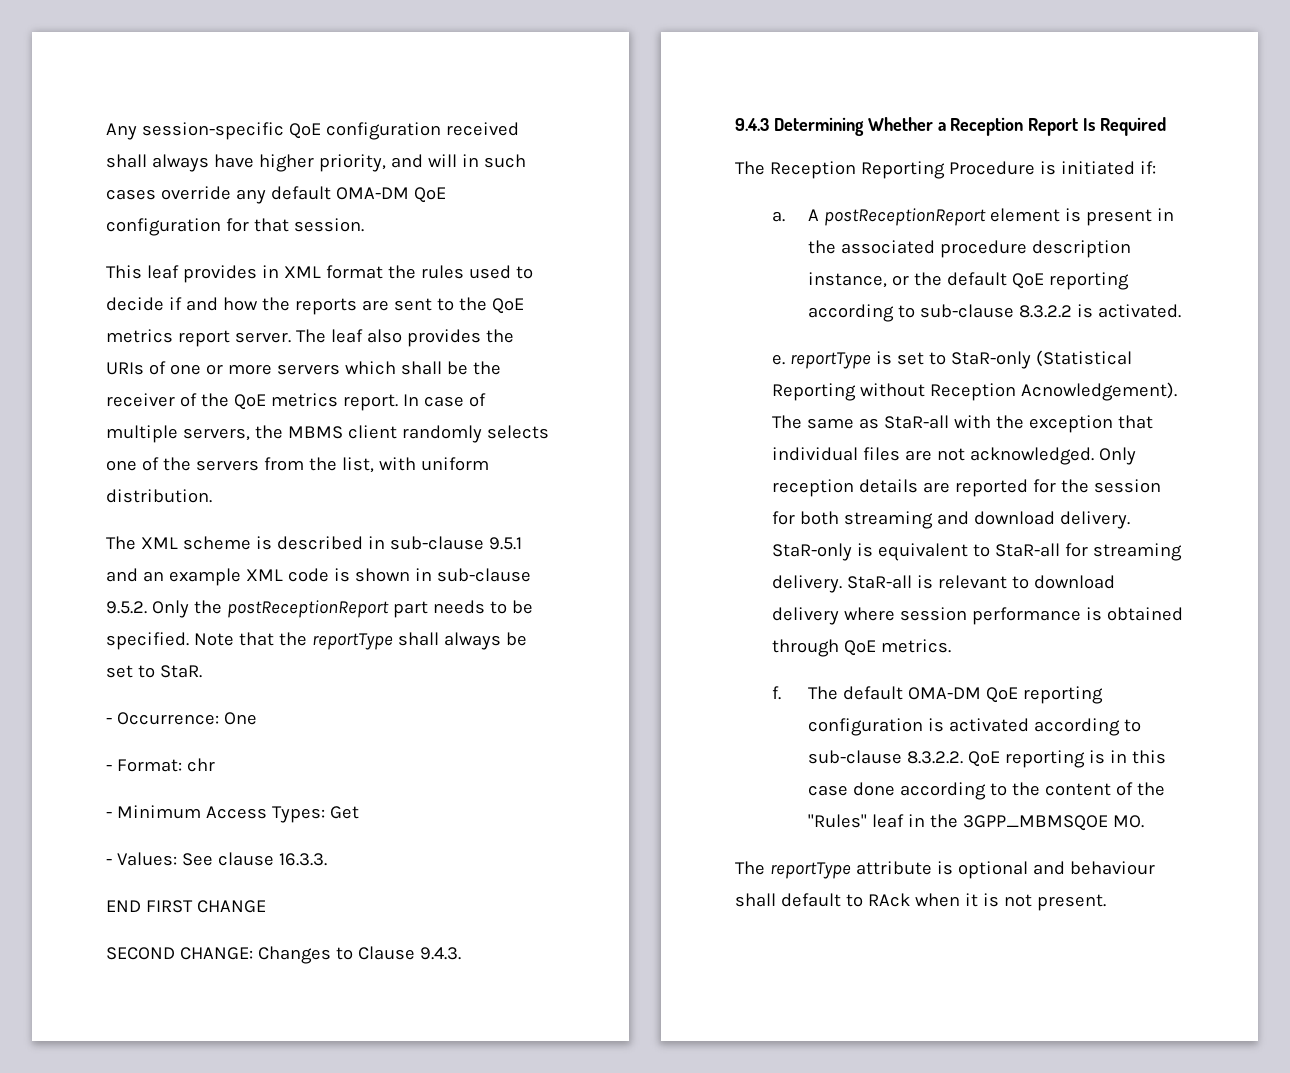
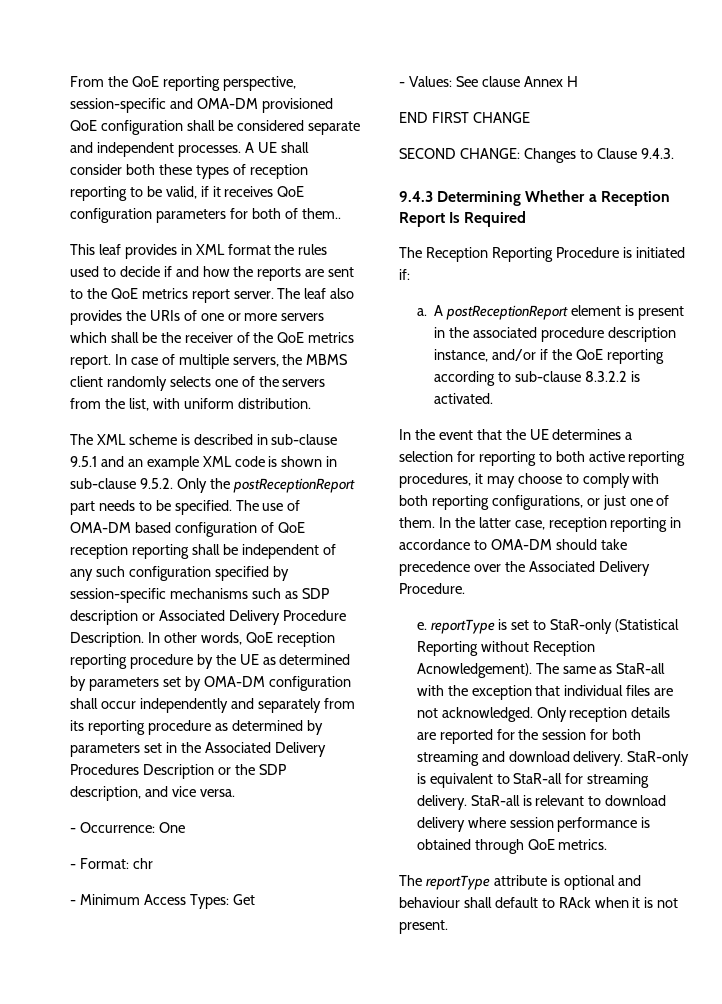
- Any session-specific QoE configuration received shall always have higher priority, and will in such cases override any default OMA-DM QoE configuration for that session.
+ From the QoE reporting perspective, session-specific and OMA-DM provisioned QoE configuration shall be considered separate and independent processes. A UE shall consider both these types of reception reporting to be valid, if it receives QoE configuration parameters for both of them..
- Note that the reportType shall always be set to StaR.
+ The use of OMA-DM based configuration of QoE reception reporting shall be independent of any such configuration specified by session-specific mechanisms such as SDP description or Associated Delivery Procedure Description. In other words, QoE reception reporting procedure by the UE as determined by parameters set by OMA-DM configuration shall occur independently and separately from its reporting procedure as determined by parameters set in the Associated Delivery Procedures Description or the SDP description, and vice versa.
- - Values: See clause 16.3.3.
+ - Values: See clause Annex H
- A postReceptionReport element is present in the associated procedure description instance, or the default QoE reporting according to sub-clause 8.3.2.2 is activated.
+ A postReceptionReport element is present in the associated procedure description instance, and/or if the QoE reporting according to sub-clause 8.3.2.2 is activated.
+ In the event that the UE determines a selection for reporting to both active reporting procedures, it may choose to comply with both reporting configurations, or just one of them. In the latter case, reception reporting in accordance to OMA-DM should take precedence over the Associated Delivery Procedure.
- f. The default OMA-DM QoE reporting configuration is activated according to sub-clause 8.3.2.2. QoE reporting is in this case done according to the content of the "Rules" leaf in the 3GPP_MBMSQOE MO.

